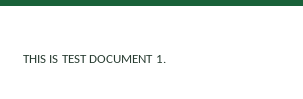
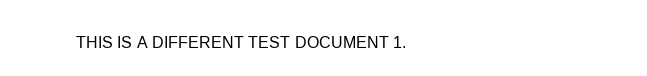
- THIS IS TEST DOCUMENT 1.
+ THIS IS A DIFFERENT TEST DOCUMENT 1.

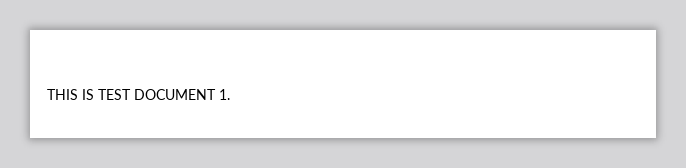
- THIS IS A DIFFERENT TEST DOCUMENT 1.
+ THIS IS TEST DOCUMENT 1.

